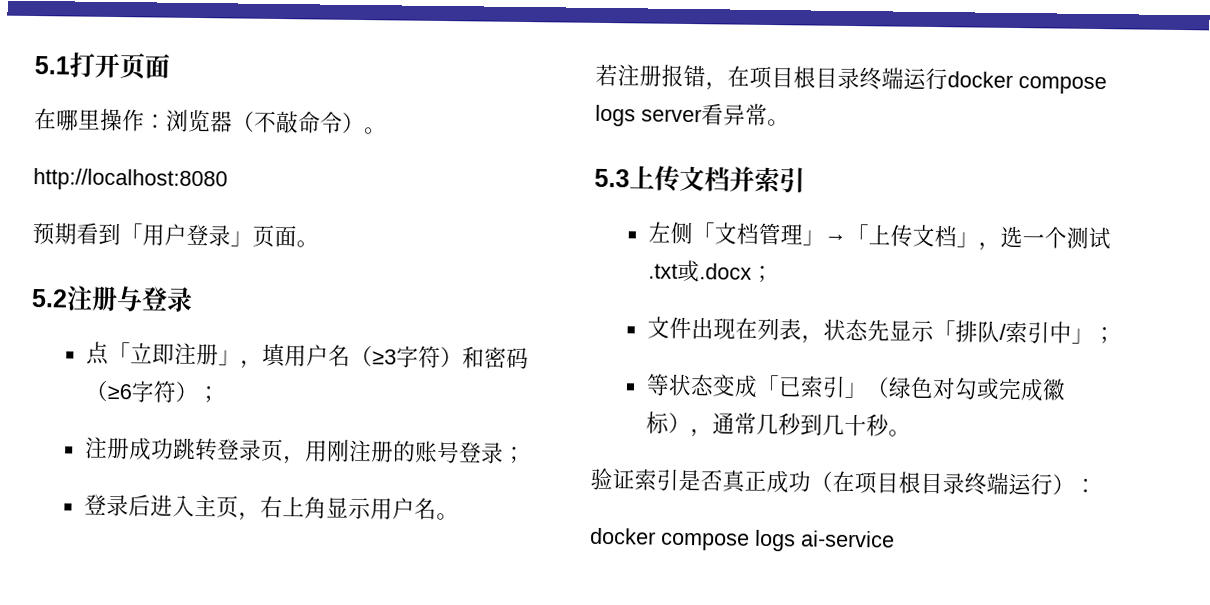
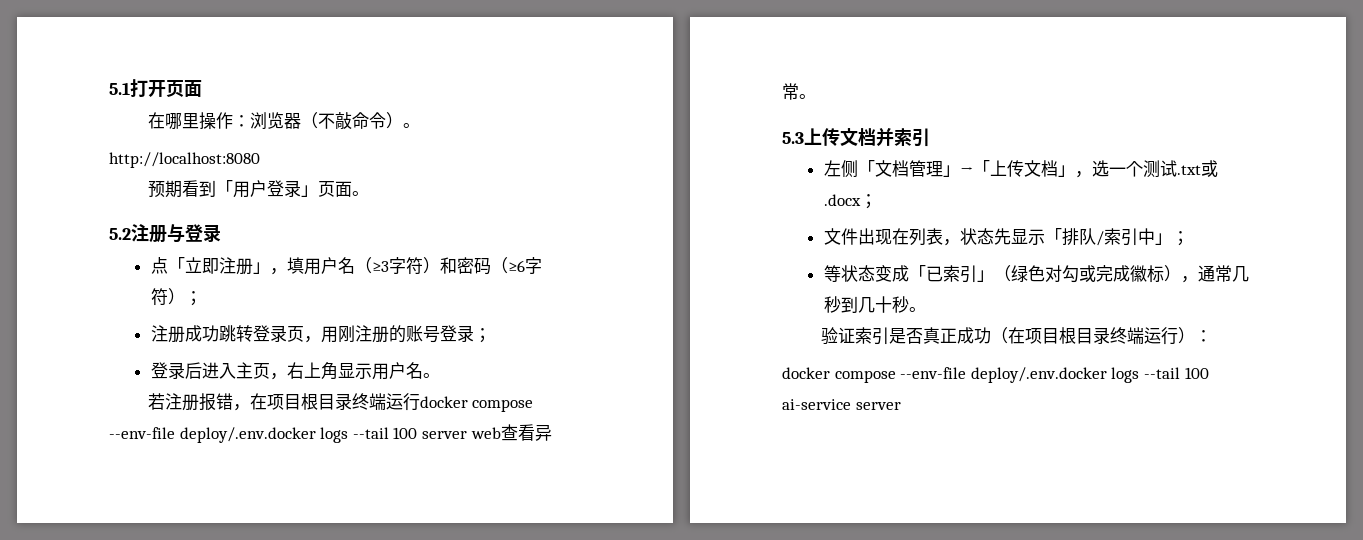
- 若注册报错，在项目根目录终端运行docker compose logs server看异常。
+ 若注册报错，在项目根目录终端运行docker compose --env-file deploy/.env.docker logs --tail 100 server web查看异常。
- docker compose logs ai-service
+ docker compose --env-file deploy/.env.docker logs --tail 100 ai-service server

